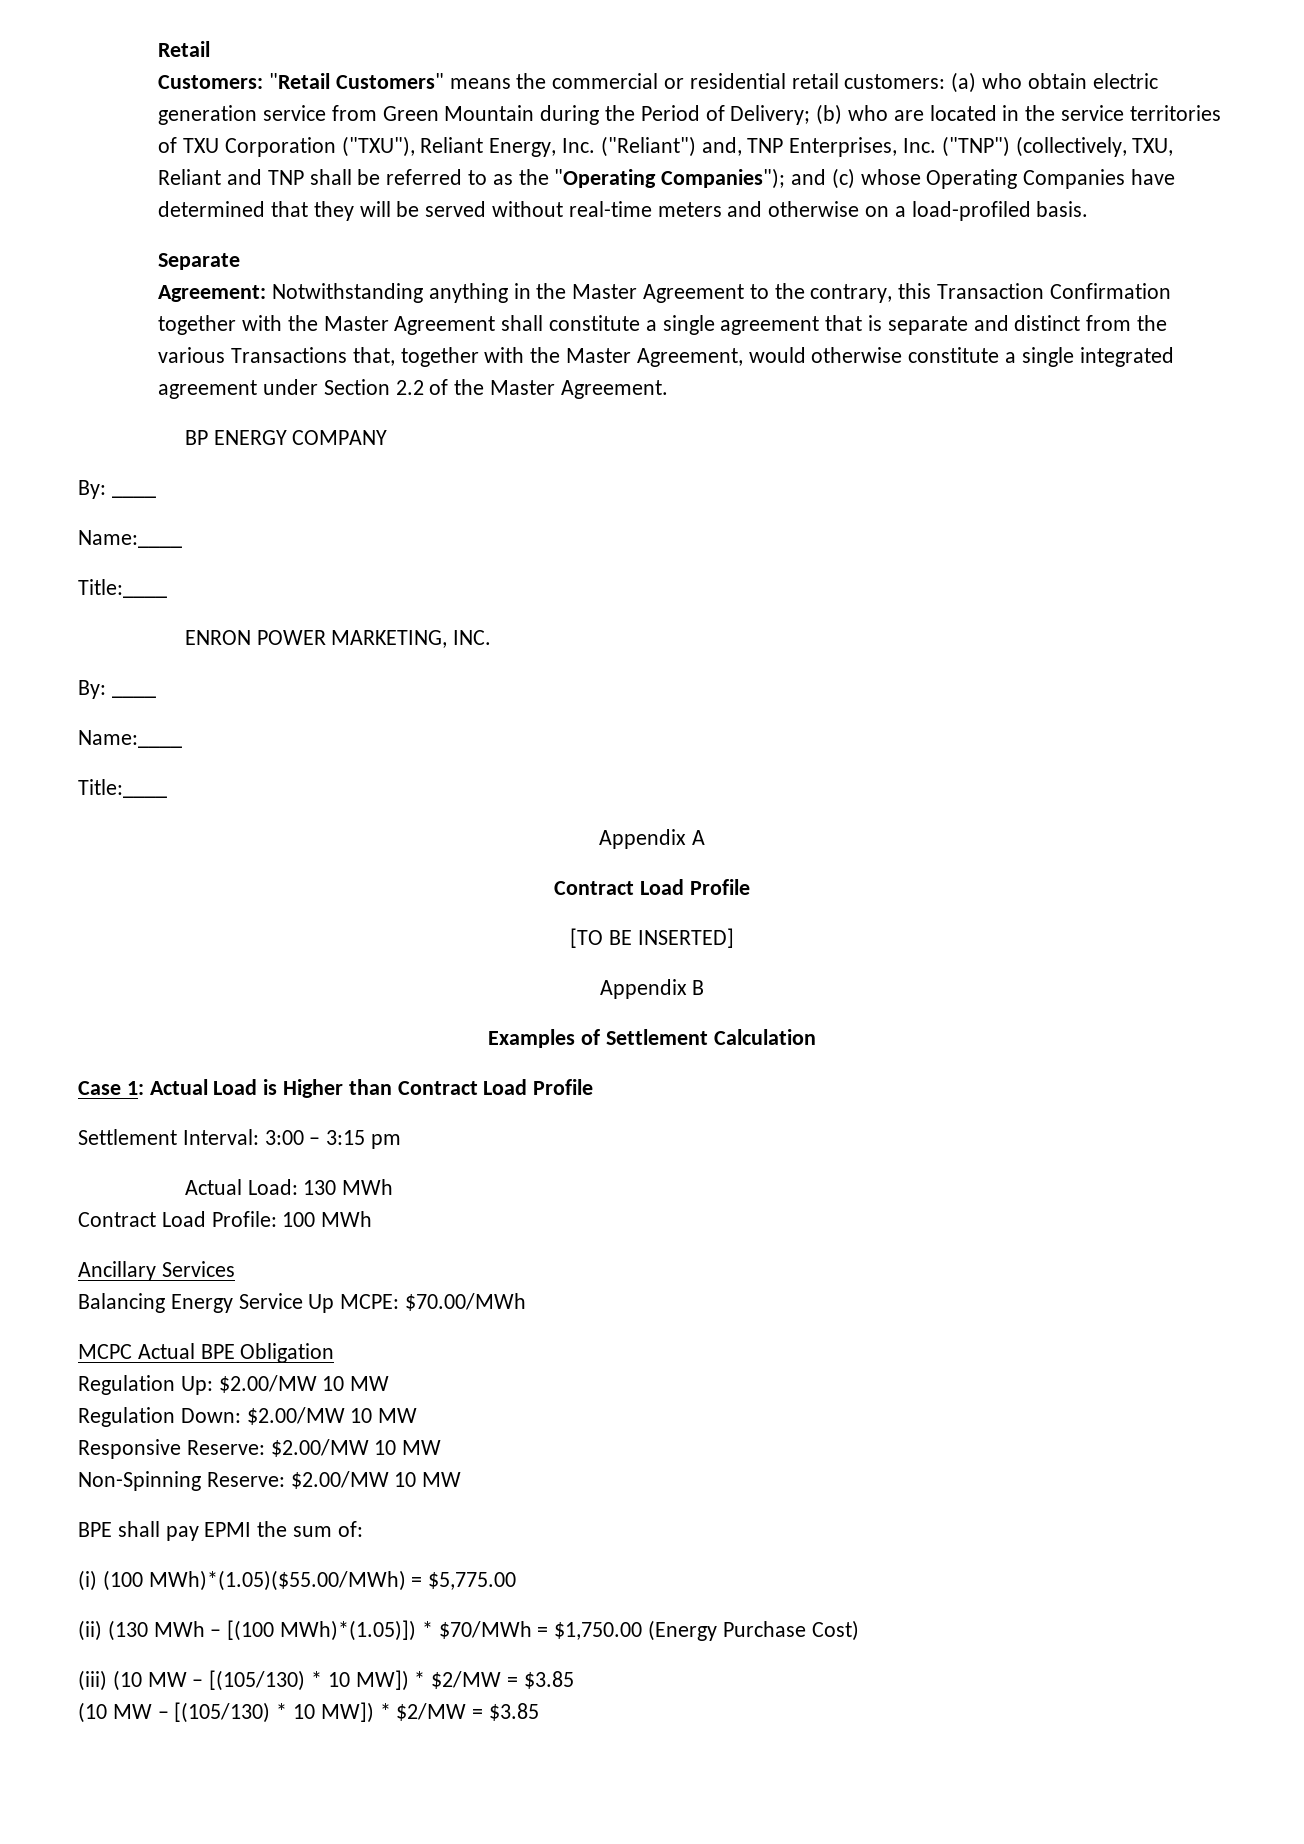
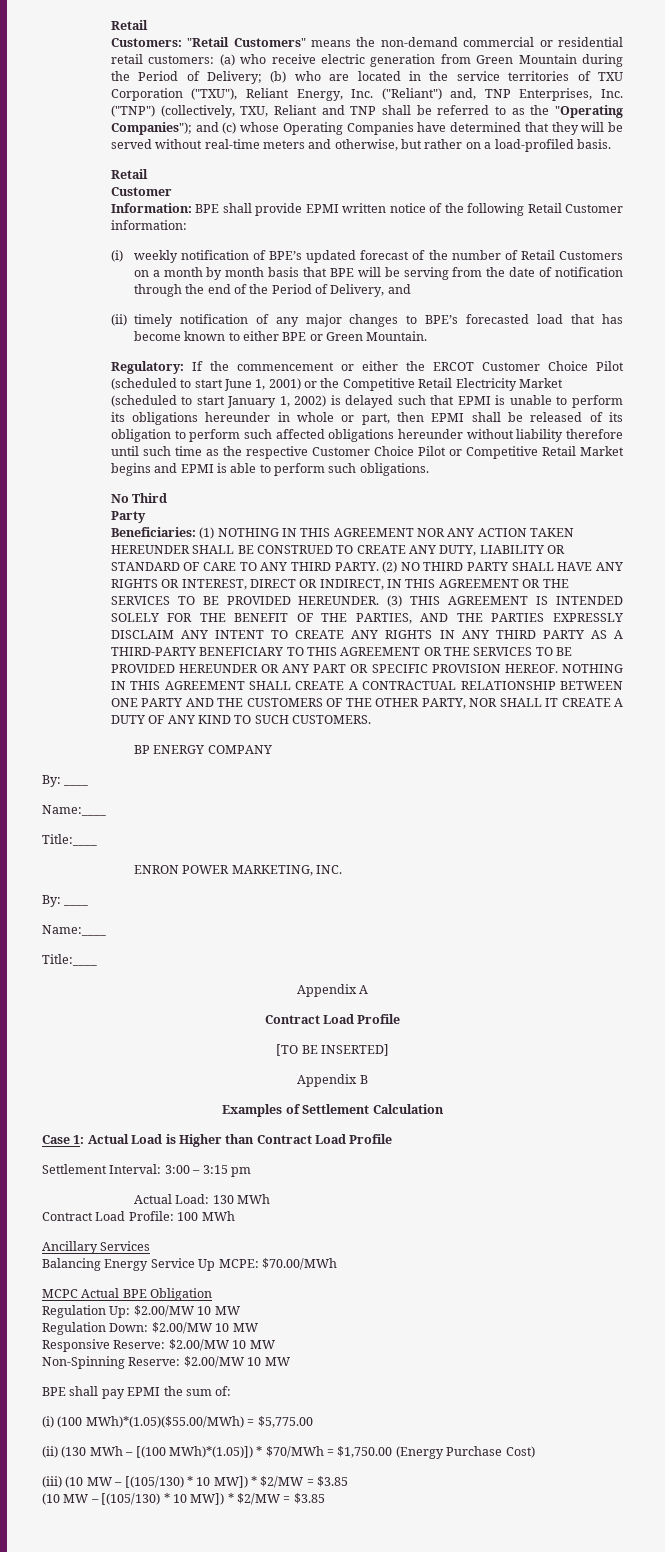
- "Retail Customers" means the commercial or residential retail customers:
+ "Retail Customers" means the non-demand commercial or residential retail customers:
- (a) who obtain electric generation service from Green Mountain during the Period of Delivery;
+ (a) who receive electric generation from Green Mountain during the Period of Delivery;
- and (c) whose Operating Companies have determined that they will be served without real-time meters and otherwise on a load-profiled basis.
- Separate
- Agreement: Notwithstanding anything in the Master Agreement to the contrary, this Transaction Confirmation together with the Master Agreement shall constitute a single agreement that is separate and distinct from the various Transactions that, together with the Master Agreement, would otherwise constitute a single integrated agreement under Section 2.2 of the Master Agreement.
+ and (c) whose Operating Companies have determined that they will be served without real-time meters and otherwise, but rather on a load-profiled basis.
+ Retail
+ Customer
+ Information: BPE shall provide EPMI written notice of the following Retail Customer information:
+ (i) weekly notification of BPE’s updated forecast of the number of Retail Customers on a month by month basis that BPE will be serving from the date of notification through the end of the Period of Delivery, and
+ (ii) timely notification of any major changes to BPE’s forecasted load that has become known to either BPE or Green Mountain.
+ Regulatory: If the commencement or either the ERCOT Customer Choice Pilot (scheduled to start June 1, 2001) or the Competitive Retail Electricity Market (scheduled to start January 1, 2002) is delayed such that EPMI is unable to perform its obligations hereunder in whole or part, then EPMI shall be released of its obligation to perform such affected obligations hereunder without liability therefore until such time as the respective Customer Choice Pilot or Competitive Retail Market begins and EPMI is able to perform such obligations.
+ No Third
+ Party
+ Beneficiaries: (1) NOTHING IN THIS AGREEMENT NOR ANY ACTION TAKEN HEREUNDER SHALL BE CONSTRUED TO CREATE ANY DUTY, LIABILITY OR STANDARD OF CARE TO ANY THIRD PARTY. (2) NO THIRD PARTY SHALL HAVE ANY RIGHTS OR INTEREST, DIRECT OR INDIRECT, IN THIS AGREEMENT OR THE SERVICES TO BE PROVIDED HEREUNDER. (3) THIS AGREEMENT IS INTENDED SOLELY FOR THE BENEFIT OF THE PARTIES, AND THE PARTIES EXPRESSLY DISCLAIM ANY INTENT TO CREATE ANY RIGHTS IN ANY THIRD PARTY AS A THIRD-PARTY BENEFICIARY TO THIS AGREEMENT OR THE SERVICES TO BE PROVIDED HEREUNDER OR ANY PART OR SPECIFIC PROVISION HEREOF. NOTHING IN THIS AGREEMENT SHALL CREATE A CONTRACTUAL RELATIONSHIP BETWEEN ONE PARTY AND THE CUSTOMERS OF THE OTHER PARTY, NOR SHALL IT CREATE A DUTY OF ANY KIND TO SUCH CUSTOMERS.

